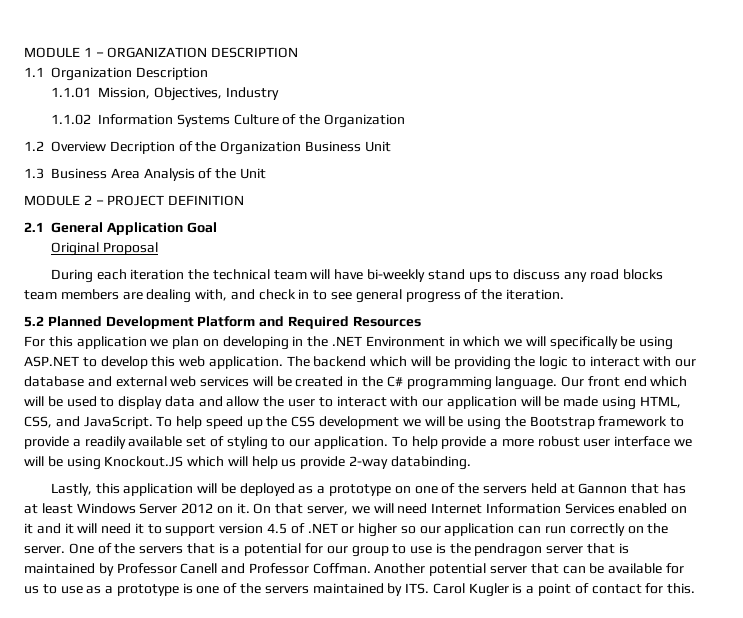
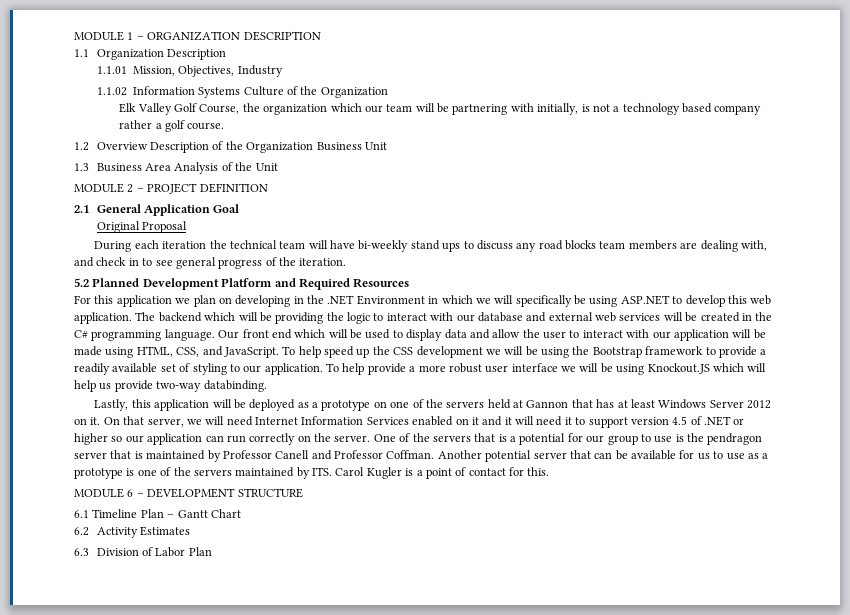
+ Elk Valley Golf Course, the organization which our team will be partnering with initially, is not a technology based company rather a golf course.
- 1.2 Overview Decription of the Organization Business Unit
+ 1.2 Overview Description of the Organization Business Unit
- To help provide a more robust user interface we will be using Knockout.JS which will help us provide 2-way databinding.
+ To help provide a more robust user interface we will be using Knockout.JS which will help us provide two-way databinding.
+ MODULE 6 – DEVELOPMENT STRUCTURE
+ 6.1 Timeline Plan – Gantt Chart
+ 6.2 Activity Estimates
+ 6.3 Division of Labor Plan

